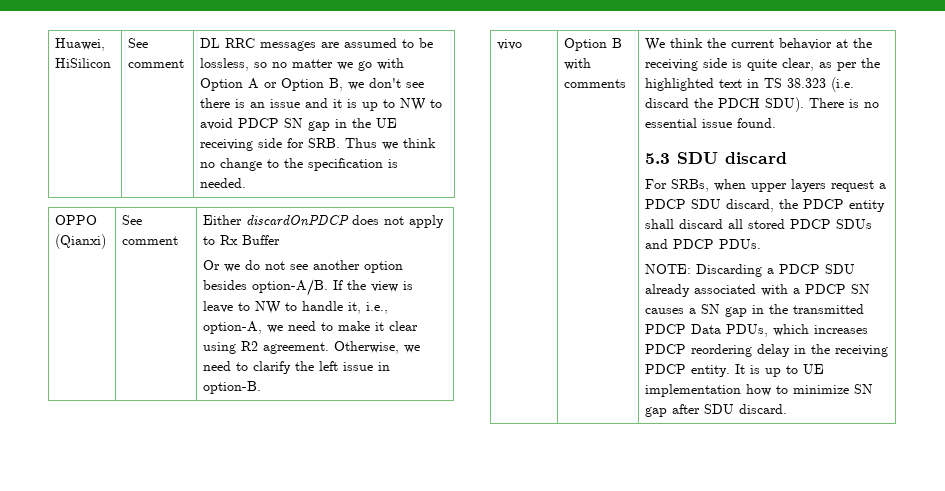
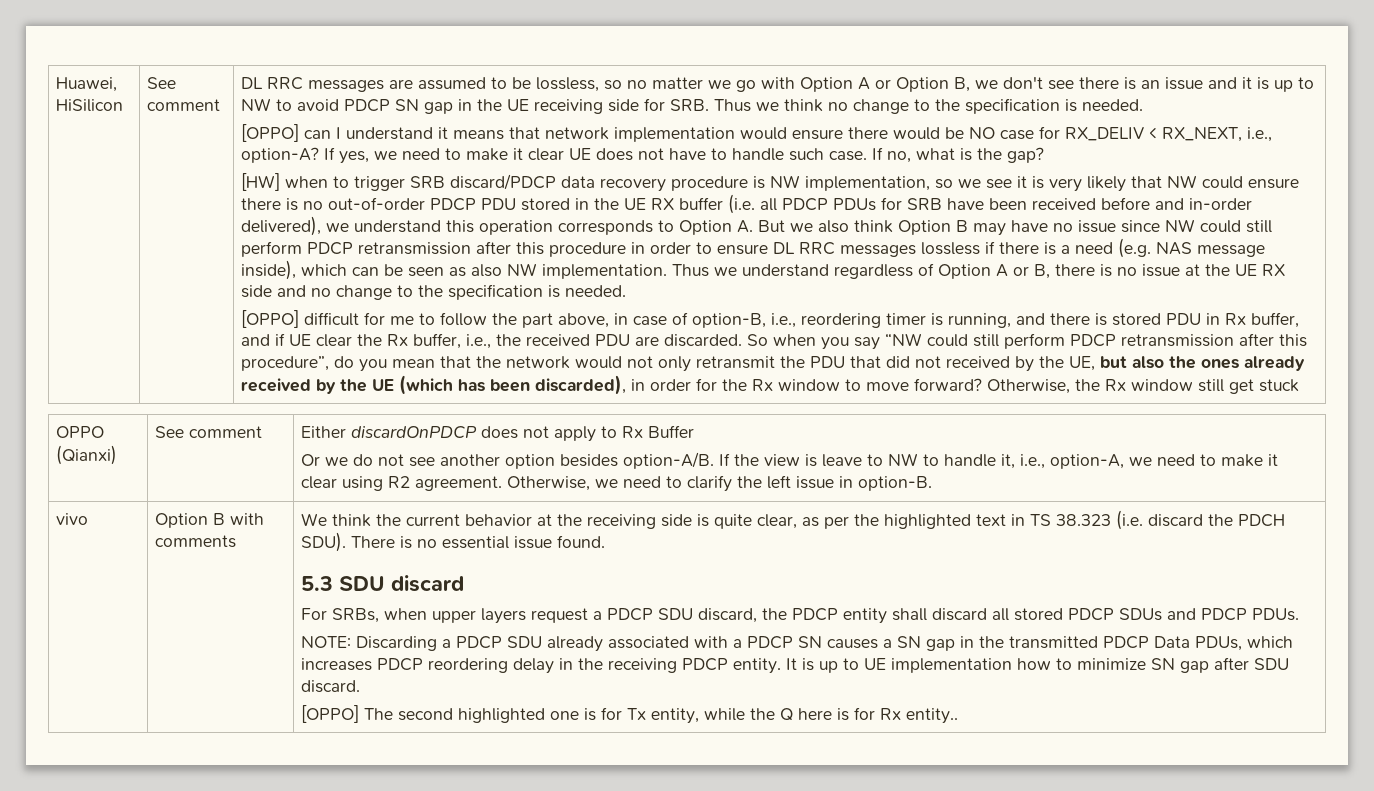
+ [OPPO] can I understand it means that network implementation would ensure there would be NO case for RX_DELIV < RX_NEXT, i.e., option-A? If yes, we need to make it clear UE does not have to handle such case. If no, what is the gap?
+ [HW] when to trigger SRB discard/PDCP data recovery procedure is NW implementation, so we see it is very likely that NW could ensure there is no out-of-order PDCP PDU stored in the UE RX buffer (i.e. all PDCP PDUs for SRB have been received before and in-order delivered), we understand this operation corresponds to Option A. But we also think Option B may have no issue since NW could still perform PDCP retransmission after this procedure in order to ensure DL RRC messages lossless if there is a need (e.g. NAS message inside), which can be seen as also NW implementation. Thus we understand regardless of Option A or B, there is no issue at the UE RX side and no change to the specification is needed.
+ [OPPO] difficult for me to follow the part above, in case of option-B, i.e., reordering timer is running, and there is stored PDU in Rx buffer, and if UE clear the Rx buffer, i.e., the received PDU are discarded. So when you say “NW could still perform PDCP retransmission after this procedure”, do you mean that the network would not only retransmit the PDU that did not received by the UE, but also the ones already received by the UE (which has been discarded), in order for the Rx window to move forward? Otherwise, the Rx window still get stuck
+ [OPPO] The second highlighted one is for Tx entity, while the Q here is for Rx entity..

